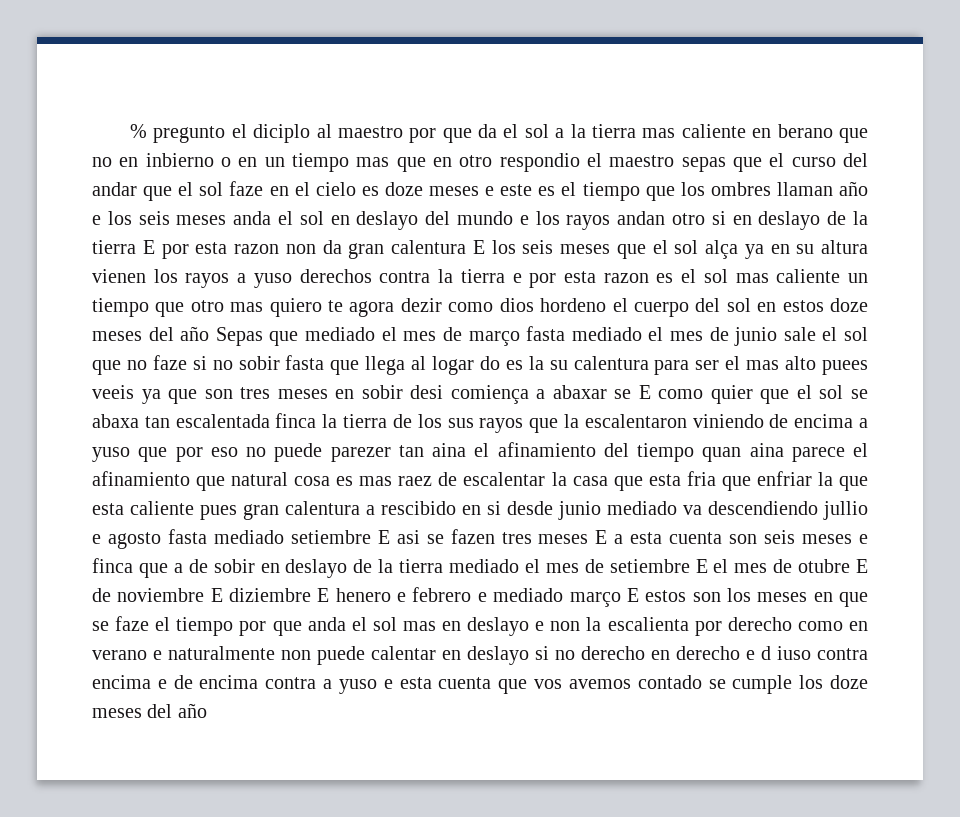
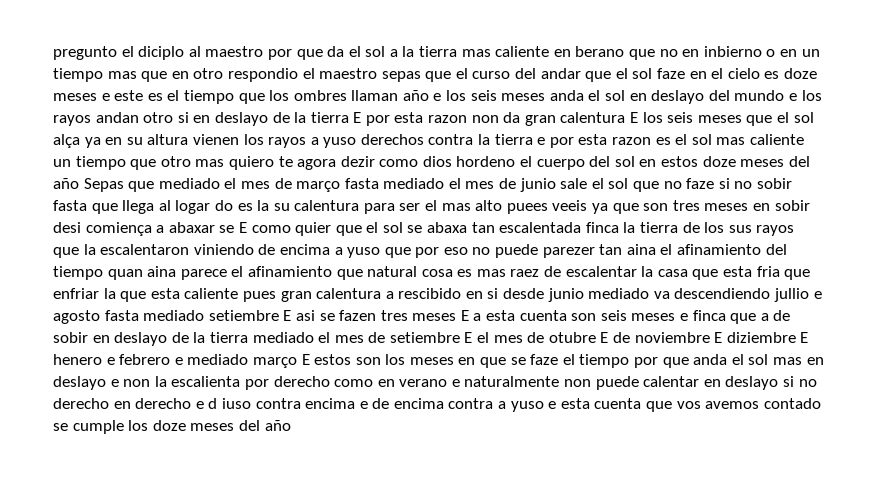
- % pregunto el diciplo al maestro por que da el sol a la tierra mas caliente en berano que no en inbierno o en un tiempo mas que en otro respondio el maestro sepas que el curso del andar que el sol faze en el cielo es doze meses e este es el tiempo que los ombres llaman año e los seis meses anda el sol en deslayo del mundo e los rayos andan otro si en deslayo de la tierra E por esta razon non da gran calentura E los seis meses que el sol alça ya en su altura vienen los rayos a yuso derechos contra la tierra e por esta razon es el sol mas caliente un tiempo que otro mas quiero te agora dezir como dios hordeno el cuerpo del sol en estos doze meses del año Sepas que mediado el mes de março fasta mediado el mes de junio sale el sol que no faze si no sobir fasta que llega al logar do es la su calentura para ser el mas alto puees veeis ya que son tres meses en sobir desi comiença a abaxar se E como quier que el sol se abaxa tan escalentada finca la tierra de los sus rayos que la escalentaron viniendo de encima a yuso que por eso no puede parezer tan aina el afinamiento del tiempo quan aina parece el afinamiento que natural cosa es mas raez de escalentar la casa que esta fria que enfriar la que esta caliente pues gran calentura a rescibido en si desde junio mediado va descendiendo jullio e agosto fasta mediado setiembre E asi se fazen tres meses E a esta cuenta son seis meses e finca que a de sobir en deslayo de la tierra mediado el mes de setiembre E el mes de otubre E de noviembre E diziembre E henero e febrero e mediado março E estos son los meses en que se faze el tiempo por que anda el sol mas en deslayo e non la escalienta por derecho como en verano e naturalmente non puede calentar en deslayo si no derecho en derecho e d iuso contra encima e de encima contra a yuso e esta cuenta que vos avemos contado se cumple los doze meses del año
+ pregunto el diciplo al maestro por que da el sol a la tierra mas caliente en berano que no en inbierno o en un tiempo mas que en otro respondio el maestro sepas que el curso del andar que el sol faze en el cielo es doze meses e este es el tiempo que los ombres llaman año e los seis meses anda el sol en deslayo del mundo e los rayos andan otro si en deslayo de la tierra E por esta razon non da gran calentura E los seis meses que el sol alça ya en su altura vienen los rayos a yuso derechos contra la tierra e por esta razon es el sol mas caliente un tiempo que otro mas quiero te agora dezir como dios hordeno el cuerpo del sol en estos doze meses del año Sepas que mediado el mes de março fasta mediado el mes de junio sale el sol que no faze si no sobir fasta que llega al logar do es la su calentura para ser el mas alto puees veeis ya que son tres meses en sobir desi comiença a abaxar se E como quier que el sol se abaxa tan escalentada finca la tierra de los sus rayos que la escalentaron viniendo de encima a yuso que por eso no puede parezer tan aina el afinamiento del tiempo quan aina parece el afinamiento que natural cosa es mas raez de escalentar la casa que esta fria que enfriar la que esta caliente pues gran calentura a rescibido en si desde junio mediado va descendiendo jullio e agosto fasta mediado setiembre E asi se fazen tres meses E a esta cuenta son seis meses e finca que a de sobir en deslayo de la tierra mediado el mes de setiembre E el mes de otubre E de noviembre E diziembre E henero e febrero e mediado março E estos son los meses en que se faze el tiempo por que anda el sol mas en deslayo e non la escalienta por derecho como en verano e naturalmente non puede calentar en deslayo si no derecho en derecho e d iuso contra encima e de encima contra a yuso e esta cuenta que vos avemos contado se cumple los doze meses del año

